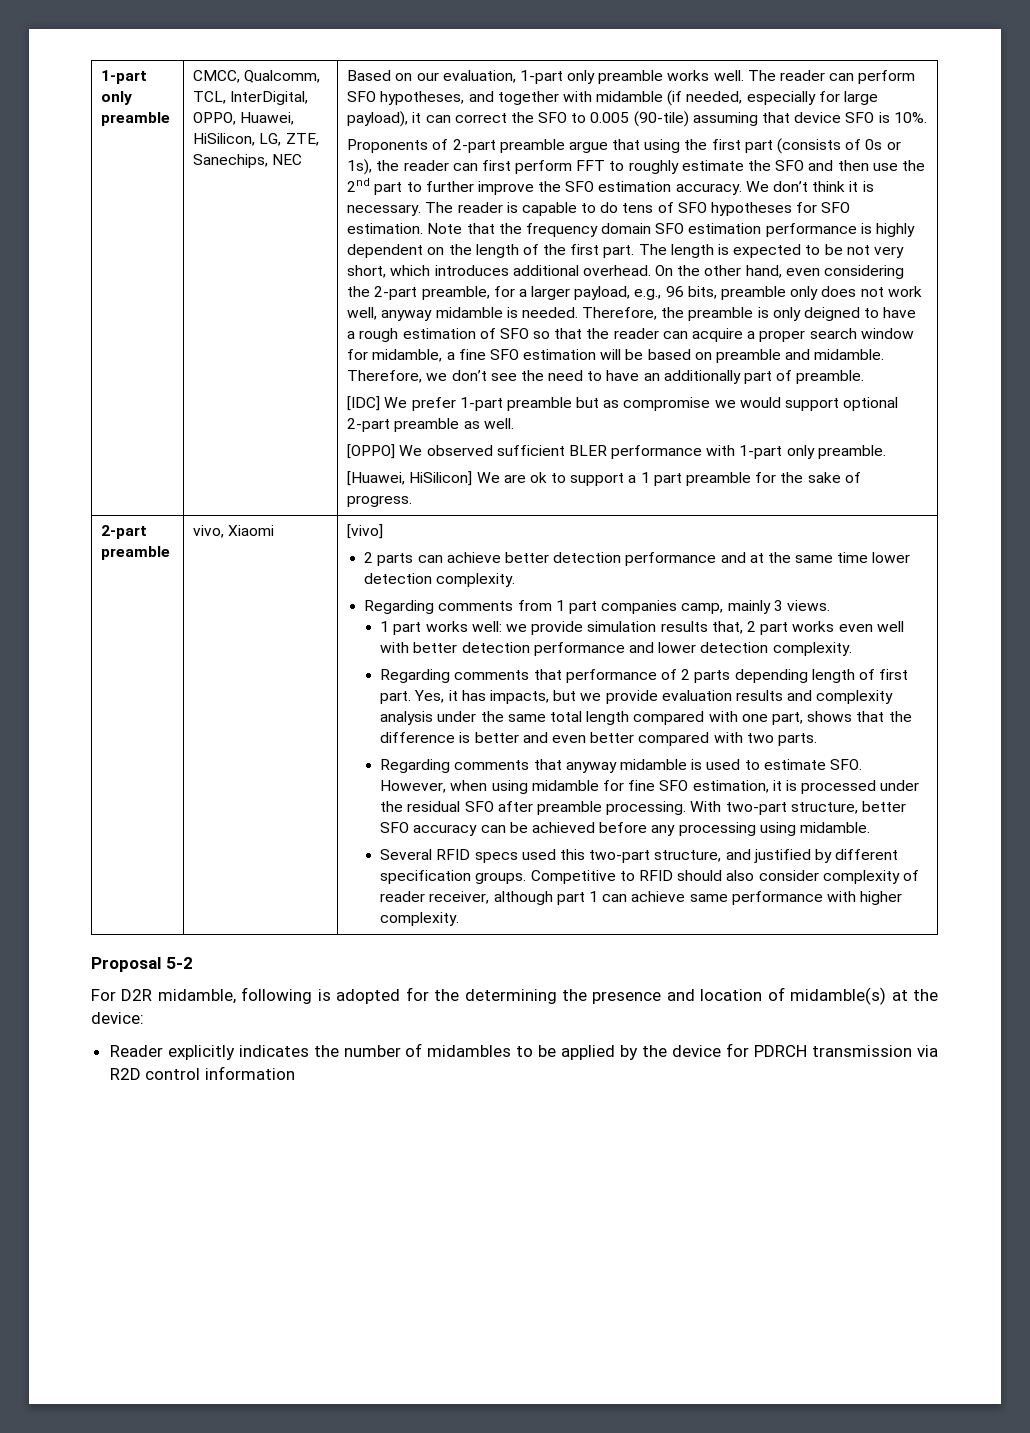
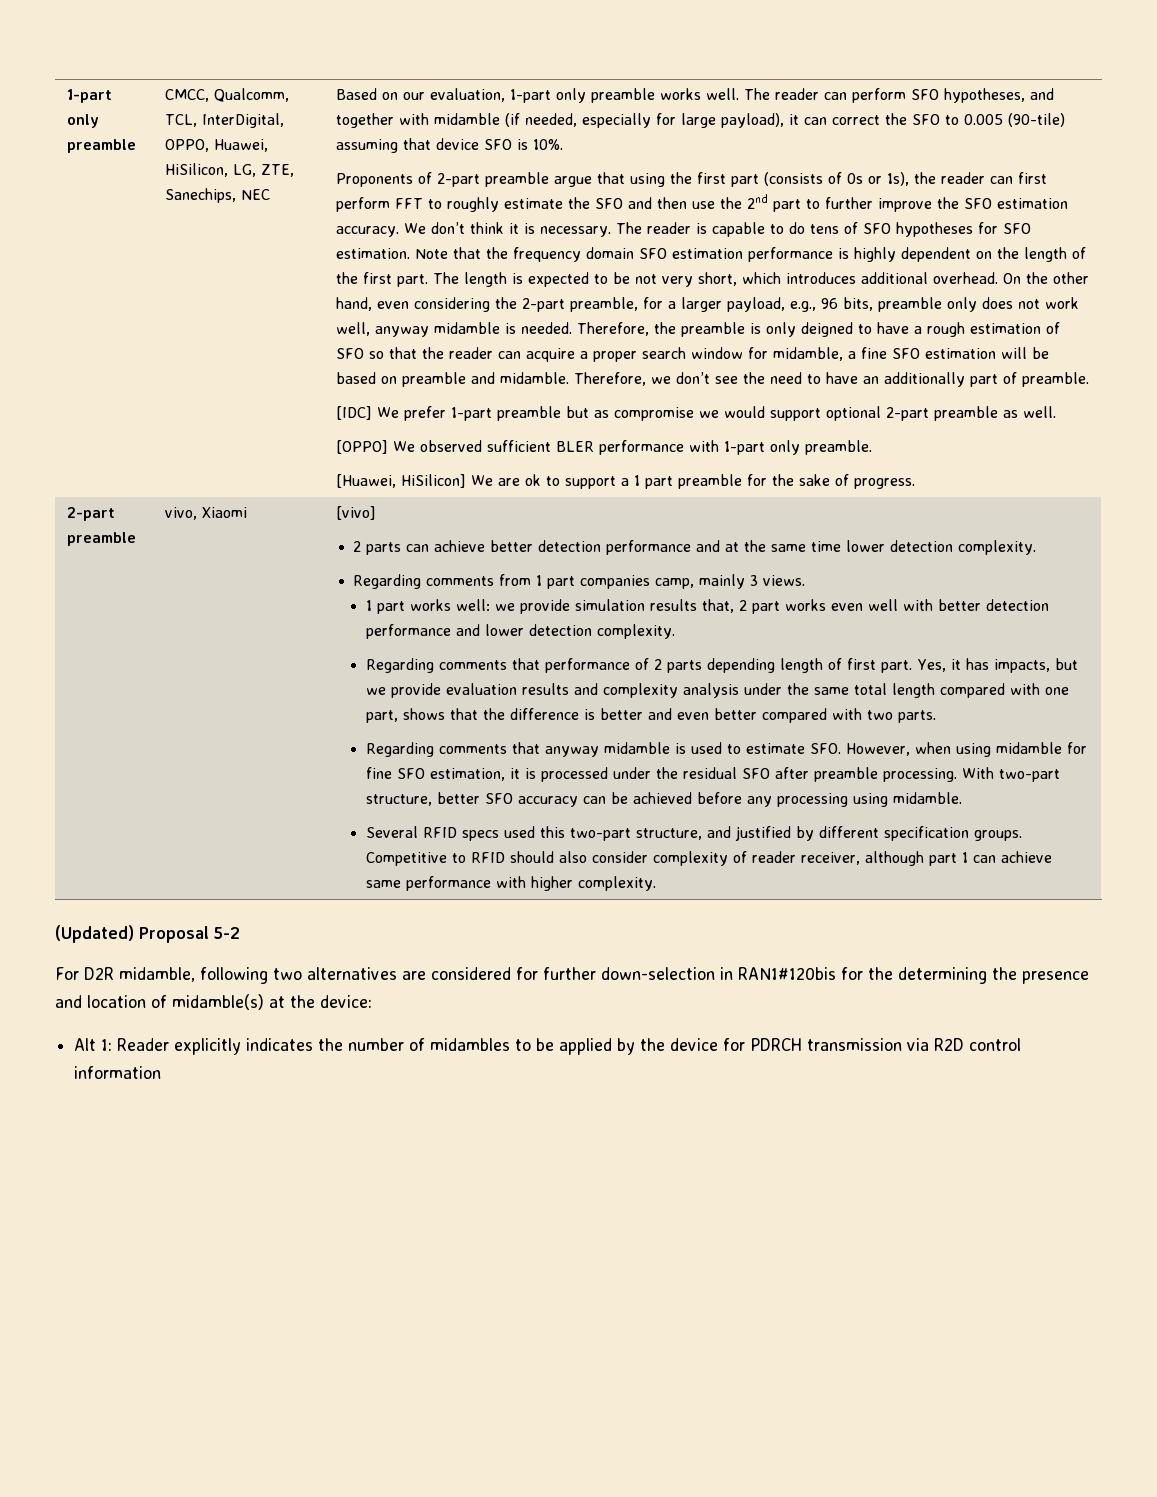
- Proposal 5-2
+ (Updated) Proposal 5-2
- For D2R midamble, following is adopted for the determining the presence and location of midamble(s) at the device:
+ For D2R midamble, following two alternatives are considered for further down-selection in RAN1#120bis for the determining the presence and location of midamble(s) at the device:
- Reader explicitly indicates the number of midambles to be applied by the device for PDRCH transmission via R2D control information
+ Alt 1: Reader explicitly indicates the number of midambles to be applied by the device for PDRCH transmission via R2D control information

